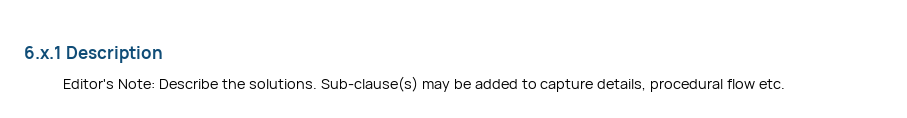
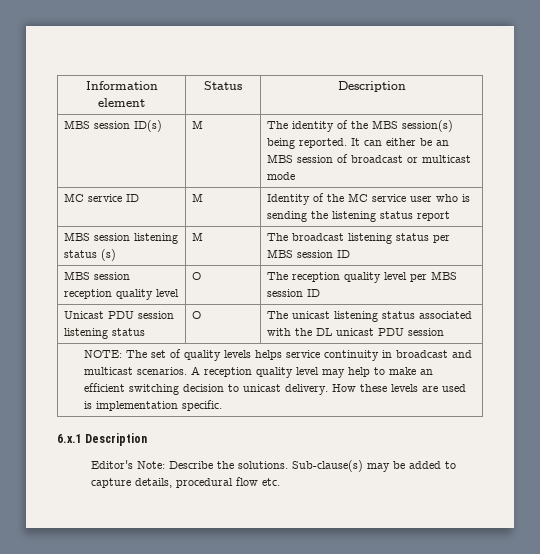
+ Information element | Status | Description
+ MBS session ID(s) | M | The identity of the MBS session(s) being reported. It can either be an MBS session of broadcast or multicast mode
+ MC service ID | M | Identity of the MC service user who is sending the listening status report
+ MBS session listening status (s) | M | The broadcast listening status per MBS session ID
+ MBS session reception quality level | O | The reception quality level per MBS session ID
+ Unicast PDU session listening status | O | The unicast listening status associated with the DL unicast PDU session
+ NOTE: The set of quality levels helps service continuity in broadcast and multicast scenarios. A reception quality level may help to make an efficient switching decision to unicast delivery. How these levels are used is implementation specific.

